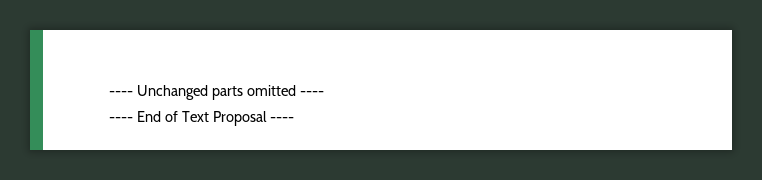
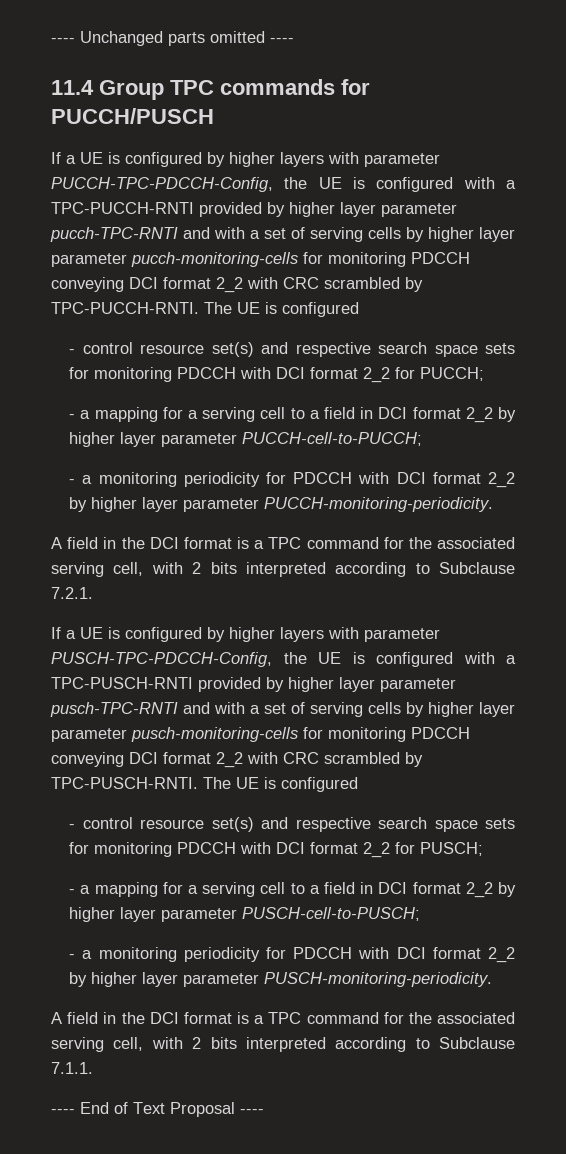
+ 11.4 Group TPC commands for PUCCH/PUSCH
+ If a UE is configured by higher layers with parameter PUCCH-TPC-PDCCH-Config, the UE is configured with a TPC-PUCCH-RNTI provided by higher layer parameter pucch-TPC-RNTI and with a set of serving cells by higher layer parameter pucch-monitoring-cells for monitoring PDCCH conveying DCI format 2_2 with CRC scrambled by TPC-PUCCH-RNTI. The UE is configured
+ - control resource set(s) and respective search space sets for monitoring PDCCH with DCI format 2_2 for PUCCH;
+ - a mapping for a serving cell to a field in DCI format 2_2 by higher layer parameter PUCCH-cell-to-PUCCH;
+ - a monitoring periodicity for PDCCH with DCI format 2_2 by higher layer parameter PUCCH-monitoring-periodicity.
+ A field in the DCI format is a TPC command for the associated serving cell, with 2 bits interpreted according to Subclause 7.2.1.
+ If a UE is configured by higher layers with parameter PUSCH-TPC-PDCCH-Config, the UE is configured with a TPC-PUSCH-RNTI provided by higher layer parameter pusch-TPC-RNTI and with a set of serving cells by higher layer parameter pusch-monitoring-cells for monitoring PDCCH conveying DCI format 2_2 with CRC scrambled by TPC-PUSCH-RNTI. The UE is configured
+ - control resource set(s) and respective search space sets for monitoring PDCCH with DCI format 2_2 for PUSCH;
+ - a mapping for a serving cell to a field in DCI format 2_2 by higher layer parameter PUSCH-cell-to-PUSCH;
+ - a monitoring periodicity for PDCCH with DCI format 2_2 by higher layer parameter PUSCH-monitoring-periodicity.
+ A field in the DCI format is a TPC command for the associated serving cell, with 2 bits interpreted according to Subclause 7.1.1.

